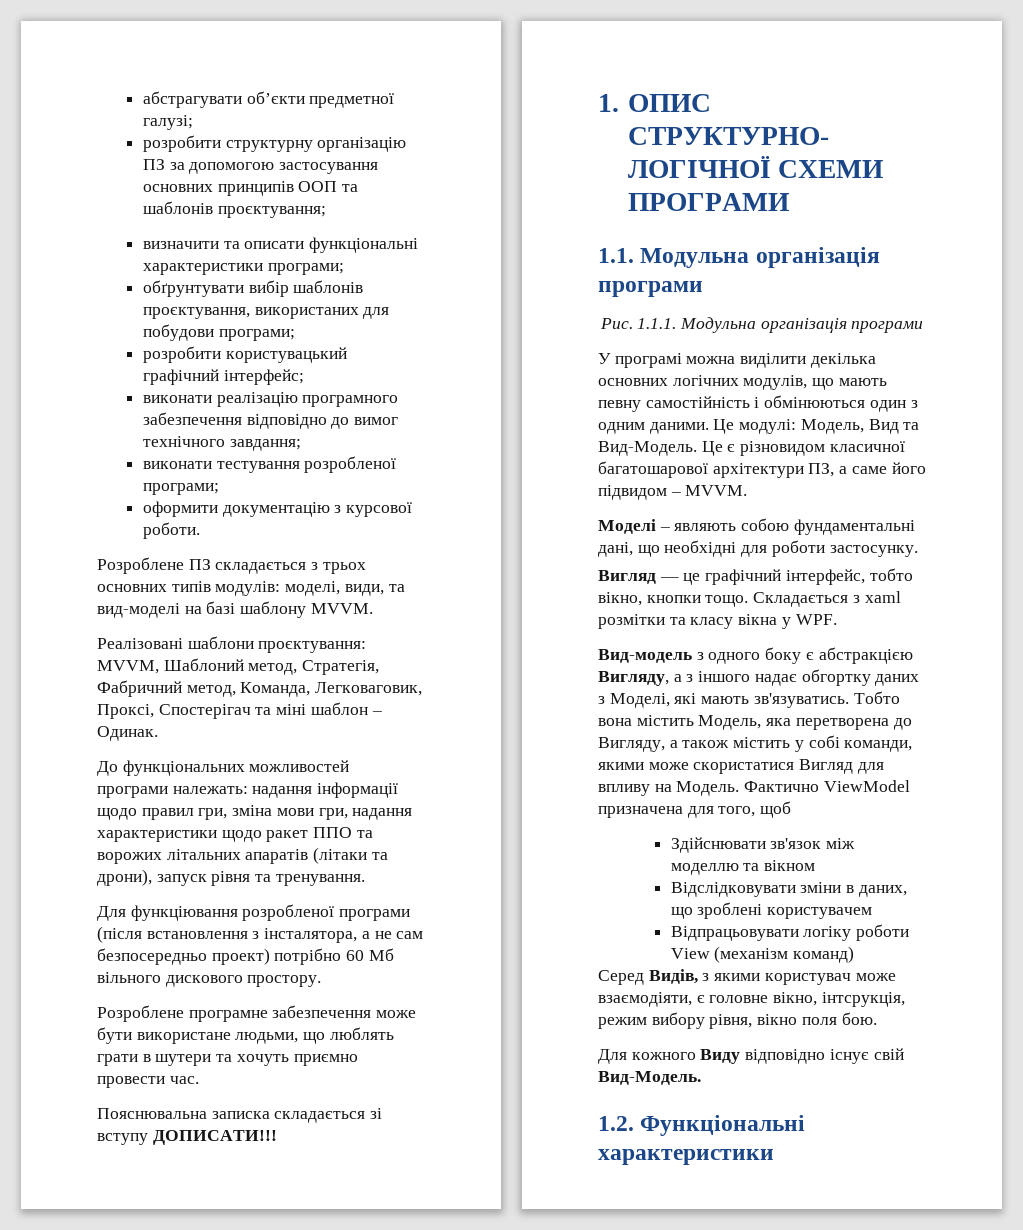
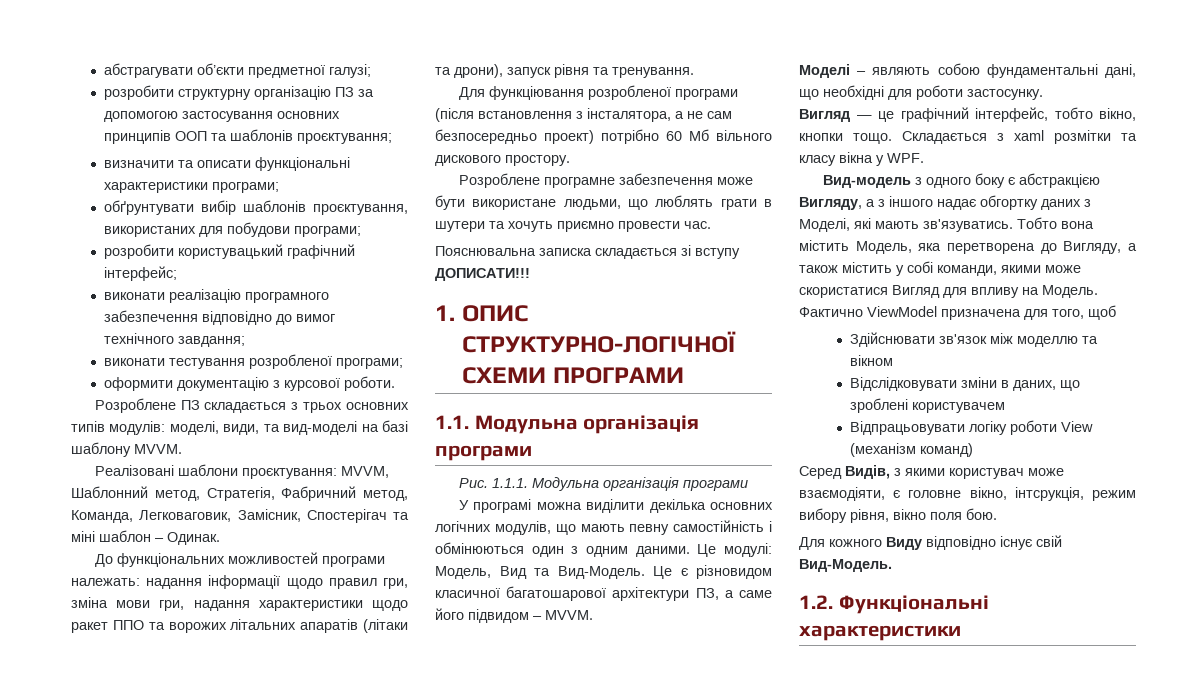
- Реалізовані шаблони проєктування: MVVM, Шаблоний метод, Стратегія, Фабричний метод, Команда, Легковаговик, Проксі, Спостерігач та міні шаблон – Одинак.
+ Реалізовані шаблони проєктування: MVVM, Шаблонний метод, Стратегія, Фабричний метод, Команда, Легковаговик, Замісник, Спостерігач та міні шаблон – Одинак.

